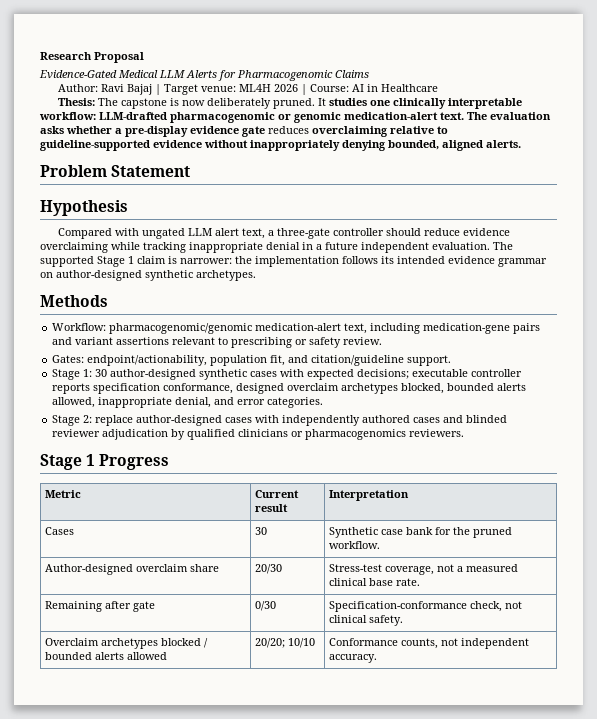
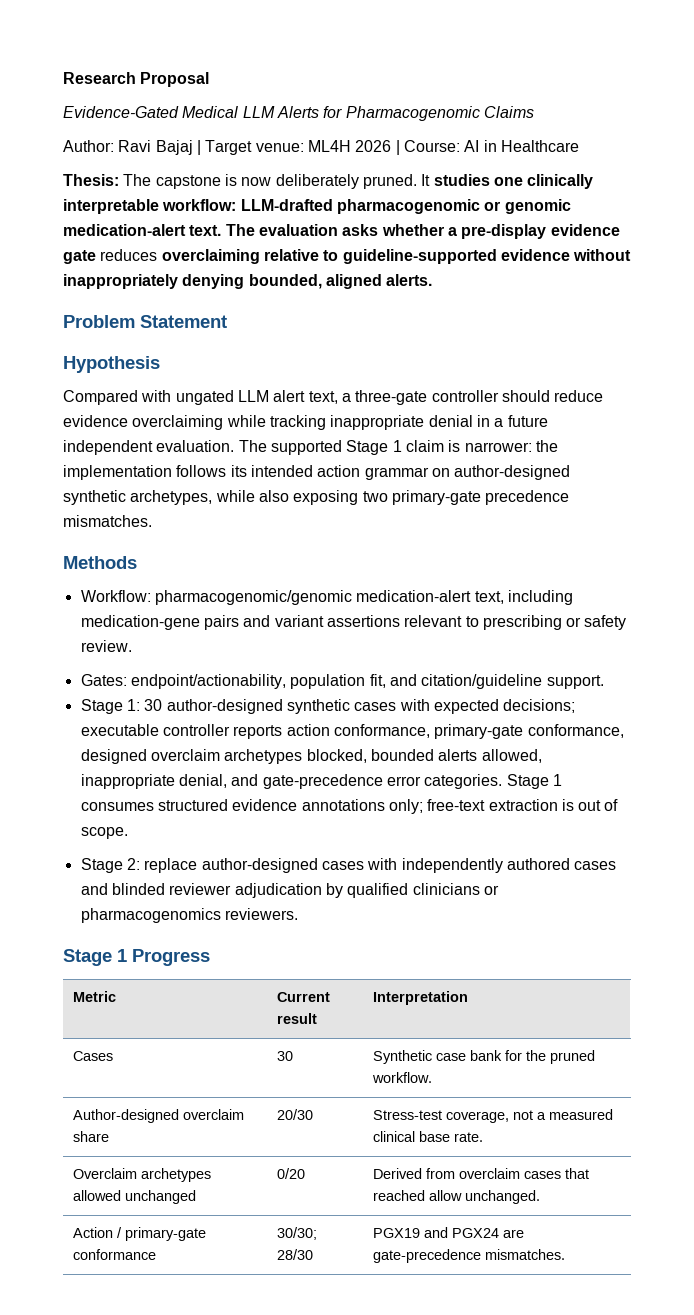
- The supported Stage 1 claim is narrower: the implementation follows its intended evidence grammar on author-designed synthetic archetypes.
+ The supported Stage 1 claim is narrower: the implementation follows its intended action grammar on author-designed synthetic archetypes, while also exposing two primary-gate precedence mismatches.
- Stage 1: 30 author-designed synthetic cases with expected decisions; executable controller reports specification conformance, designed overclaim archetypes blocked, bounded alerts allowed, inappropriate denial, and error categories.
+ Stage 1: 30 author-designed synthetic cases with expected decisions; executable controller reports action conformance, primary-gate conformance, designed overclaim archetypes blocked, bounded alerts allowed, inappropriate denial, and gate-precedence error categories. Stage 1 consumes structured evidence annotations only; free-text extraction is out of scope.
- Remaining after gate | 0/30 | Specification-conformance check, not clinical safety.
- Overclaim archetypes blocked / bounded alerts allowed | 20/20; 10/10 | Conformance counts, not independent accuracy.
+ Overclaim archetypes allowed unchanged | 0/20 | Derived from overclaim cases that reached allow unchanged.
+ Action / primary-gate conformance | 30/30; 28/30 | PGX19 and PGX24 are gate-precedence mismatches.

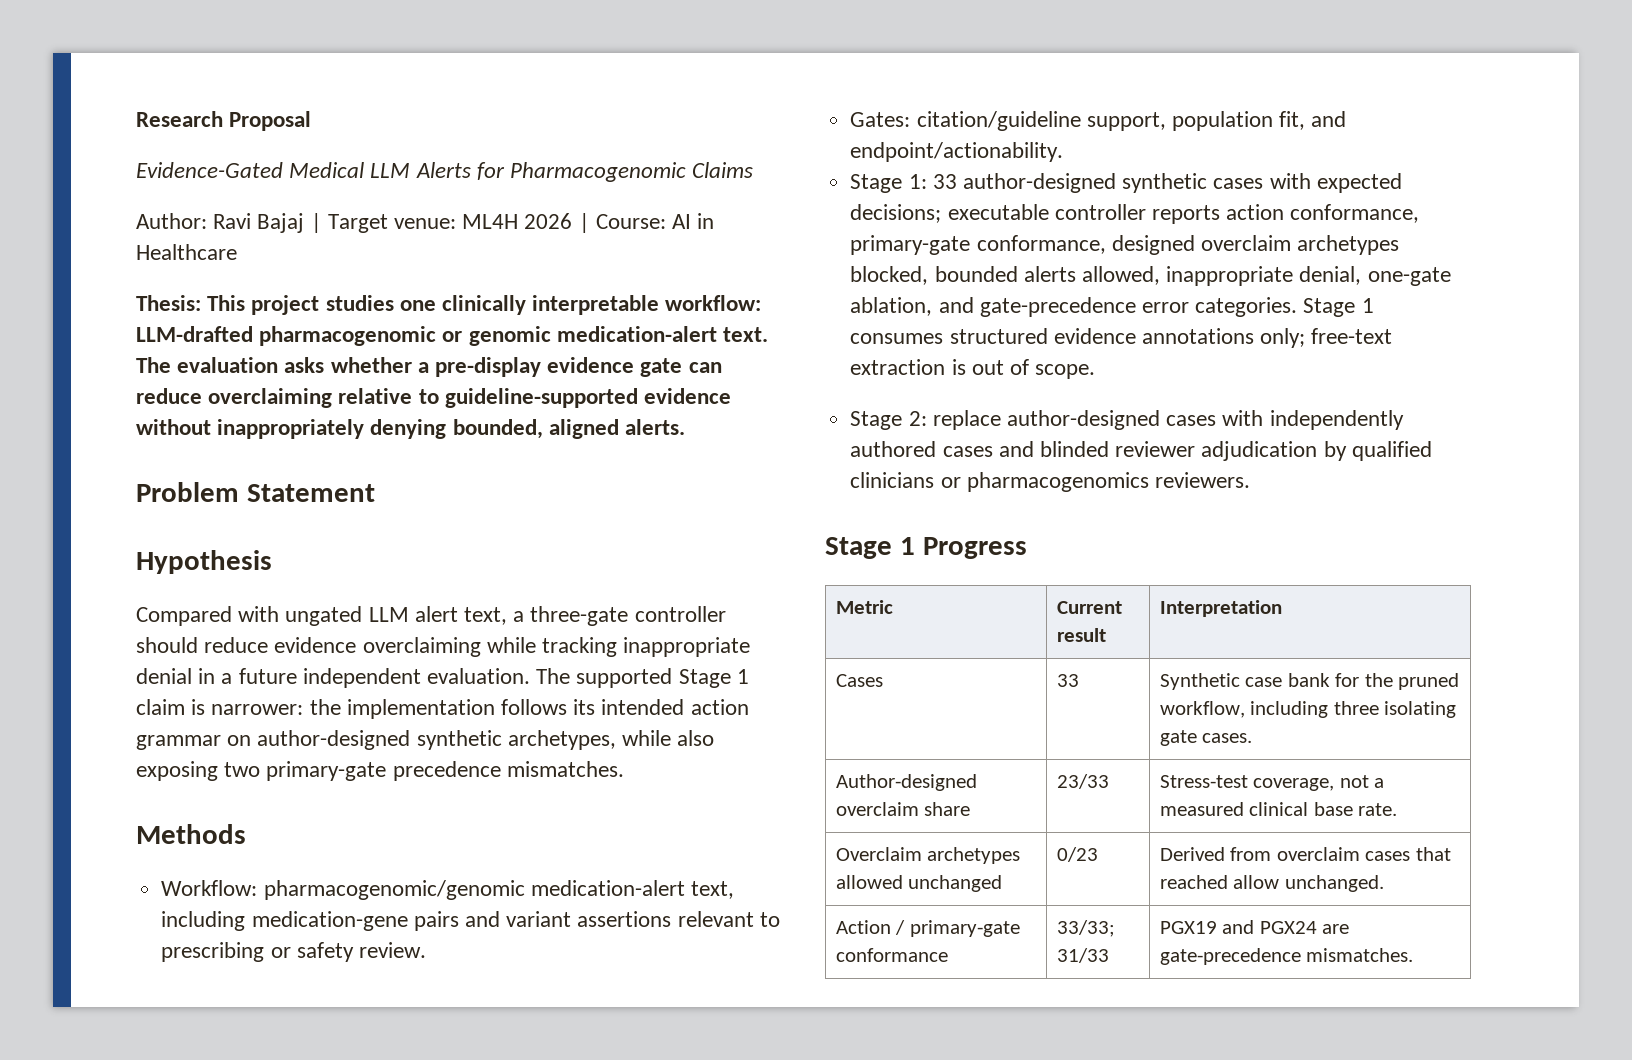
- Thesis: The capstone is now deliberately pruned. It studies one clinically interpretable workflow: LLM-drafted pharmacogenomic or genomic medication-alert text.
+ Thesis: This project studies one clinically interpretable workflow: LLM-drafted pharmacogenomic or genomic medication-alert text.
- The evaluation asks whether a pre-display evidence gate reduces overclaiming relative to guideline-supported evidence without inappropriately denying bounded, aligned alerts.
+ The evaluation asks whether a pre-display evidence gate can reduce overclaiming relative to guideline-supported evidence without inappropriately denying bounded, aligned alerts.
- Gates: endpoint/actionability, population fit, and citation/guideline support.
+ Gates: citation/guideline support, population fit, and endpoint/actionability.
- Stage 1: 30 author-designed synthetic cases with expected decisions; executable controller reports action conformance, primary-gate conformance, designed overclaim archetypes blocked, bounded alerts allowed, inappropriate denial, and gate-precedence error categories.
+ Stage 1: 33 author-designed synthetic cases with expected decisions; executable controller reports action conformance, primary-gate conformance, designed overclaim archetypes blocked, bounded alerts allowed, inappropriate denial, one-gate ablation, and gate-precedence error categories.
- Cases | 30 | Synthetic case bank for the pruned workflow.
+ Cases | 33 | Synthetic case bank for the pruned workflow, including three isolating gate cases.
- Author-designed overclaim share | 20/30 | Stress-test coverage, not a measured clinical base rate.
+ Author-designed overclaim share | 23/33 | Stress-test coverage, not a measured clinical base rate.
- Overclaim archetypes allowed unchanged | 0/20 | Derived from overclaim cases that reached allow unchanged.
+ Overclaim archetypes allowed unchanged | 0/23 | Derived from overclaim cases that reached allow unchanged.
- Action / primary-gate conformance | 30/30; 28/30 | PGX19 and PGX24 are gate-precedence mismatches.
+ Action / primary-gate conformance | 33/33; 31/33 | PGX19 and PGX24 are gate-precedence mismatches.

